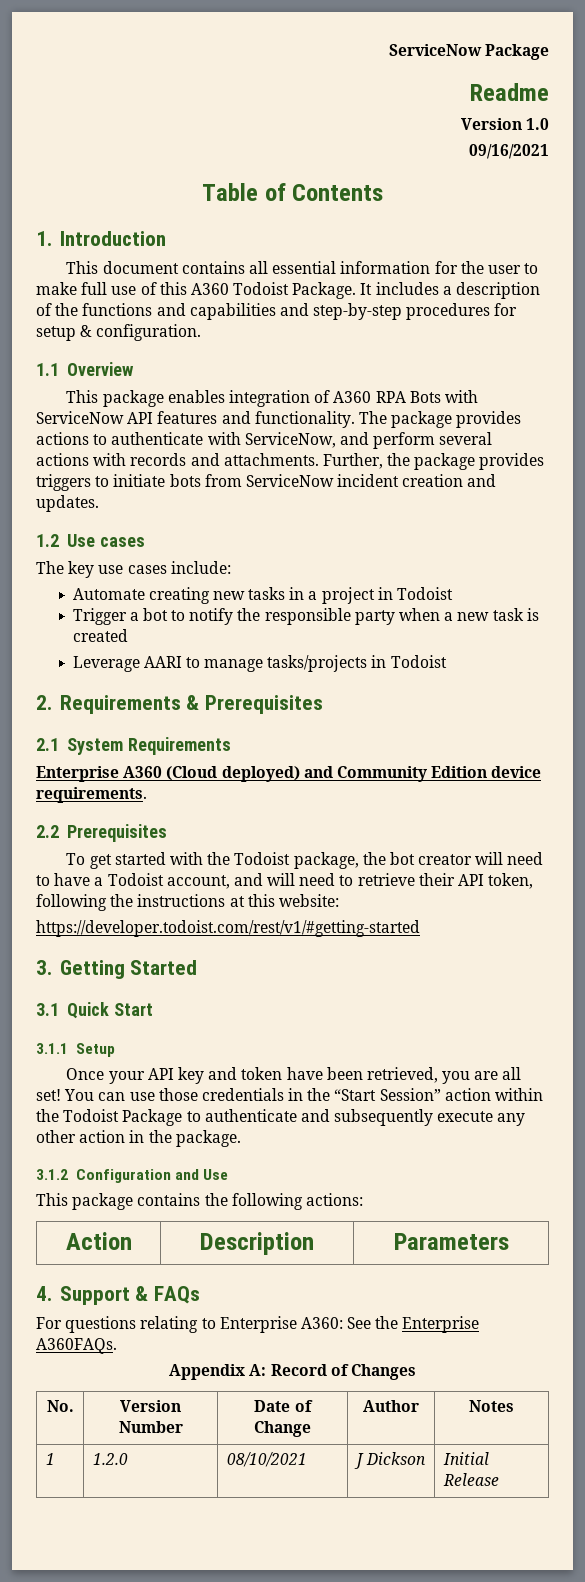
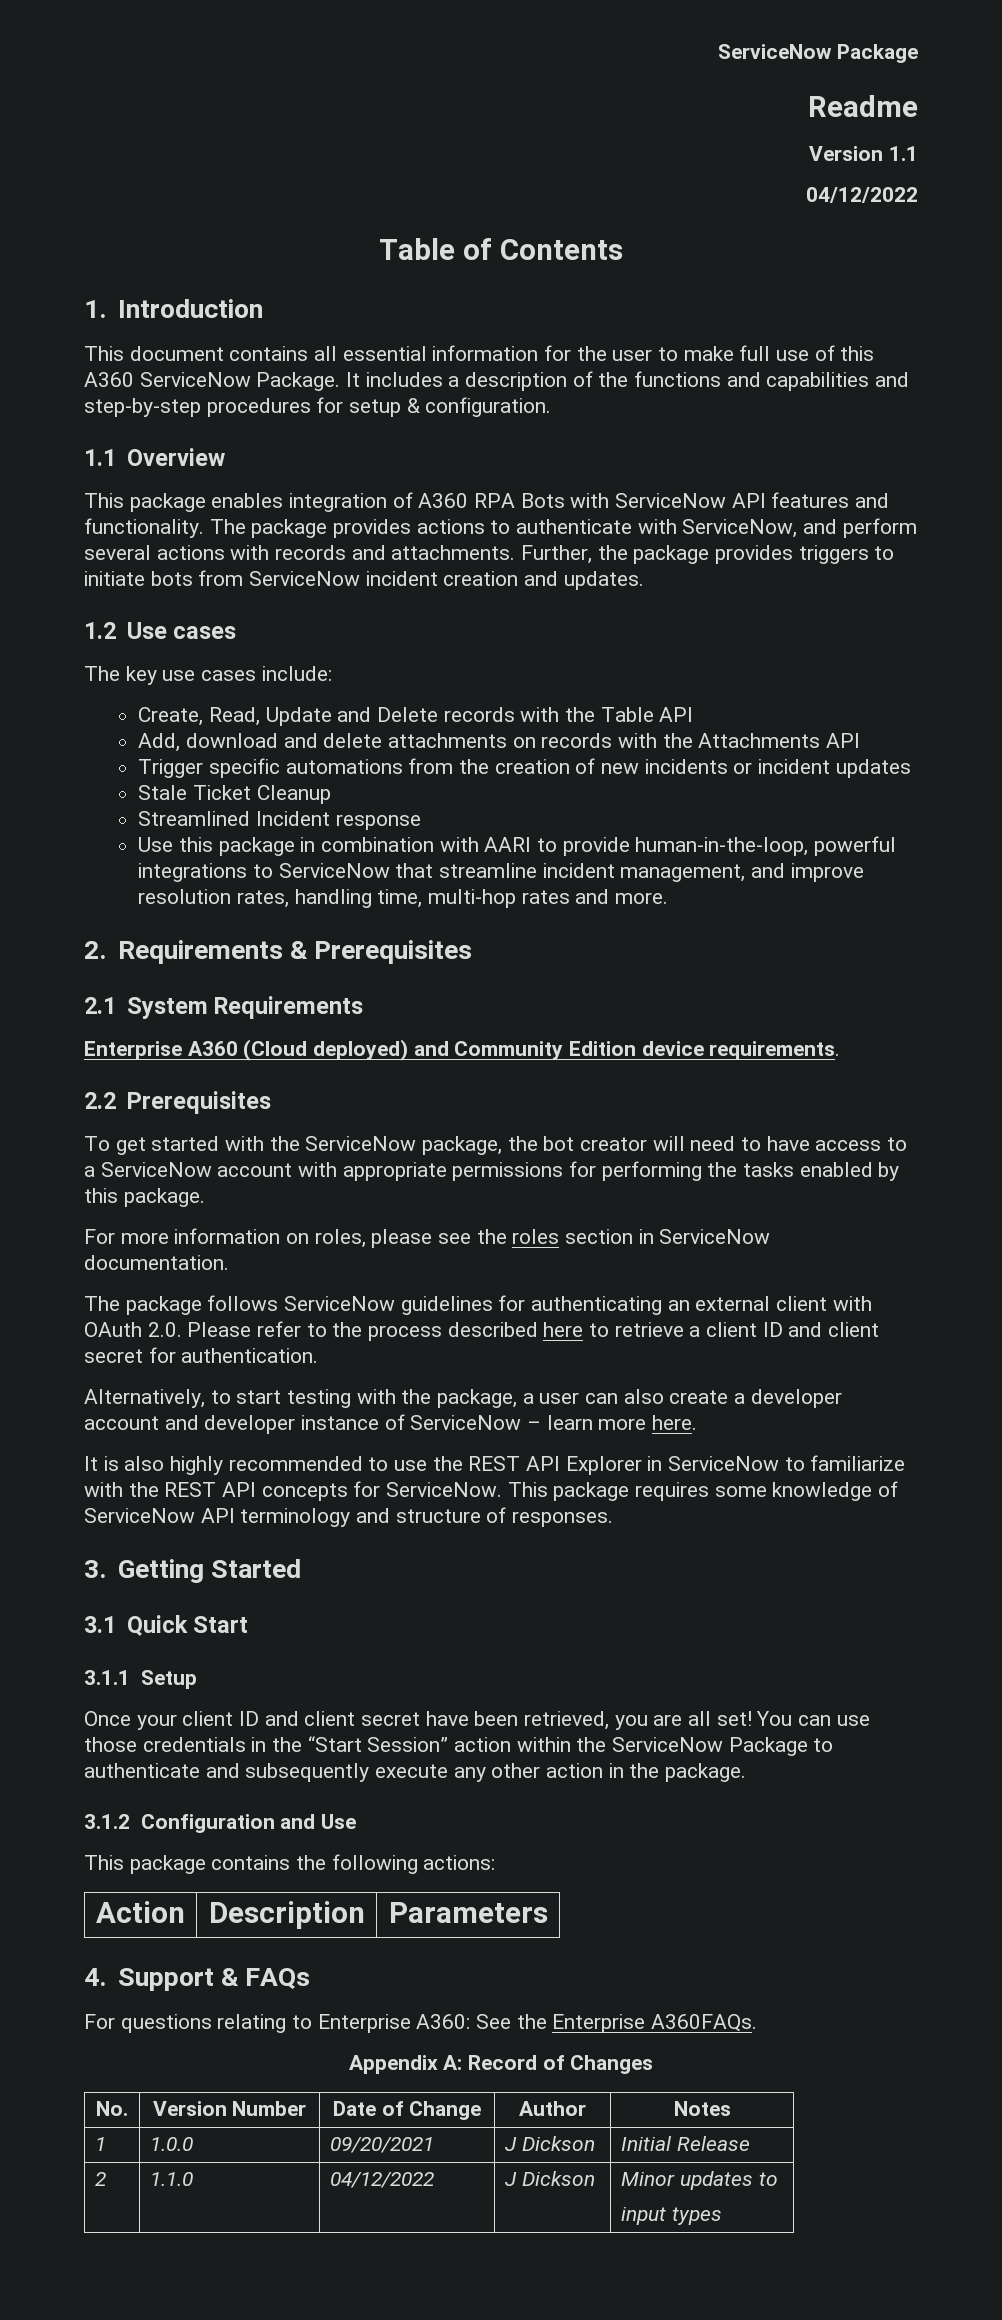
- Version 1.0
- 09/16/2021
+ Version 1.1
+ 04/12/2022
- This document contains all essential information for the user to make full use of this A360 Todoist Package.
+ This document contains all essential information for the user to make full use of this A360 ServiceNow Package.
- Automate creating new tasks in a project in Todoist
- Trigger a bot to notify the responsible party when a new task is created
- Leverage AARI to manage tasks/projects in Todoist
+ Create, Read, Update and Delete records with the Table API
+ Add, download and delete attachments on records with the Attachments API
+ Trigger specific automations from the creation of new incidents or incident updates
+ Stale Ticket Cleanup
+ Streamlined Incident response
+ Use this package in combination with AARI to provide human-in-the-loop, powerful integrations to ServiceNow that streamline incident management, and improve resolution rates, handling time, multi-hop rates and more.
- To get started with the Todoist package, the bot creator will need to have a Todoist account, and will need to retrieve their API token, following the instructions at this website:
- https://developer.todoist.com/rest/v1/#getting-started
+ To get started with the ServiceNow package, the bot creator will need to have access to a ServiceNow account with appropriate permissions for performing the tasks enabled by this package.
+ For more information on roles, please see the roles section in ServiceNow documentation.
+ The package follows ServiceNow guidelines for authenticating an external client with OAuth 2.0. Please refer to the process described here to retrieve a client ID and client secret for authentication.
+ Alternatively, to start testing with the package, a user can also create a developer account and developer instance of ServiceNow – learn more here.
+ It is also highly recommended to use the REST API Explorer in ServiceNow to familiarize with the REST API concepts for ServiceNow. This package requires some knowledge of ServiceNow API terminology and structure of responses.
- Once your API key and token have been retrieved, you are all set!
+ Once your client ID and client secret have been retrieved, you are all set!
- You can use those credentials in the “Start Session” action within the Todoist Package to authenticate and subsequently execute any other action in the package.
+ You can use those credentials in the “Start Session” action within the ServiceNow Package to authenticate and subsequently execute any other action in the package.
- 1 | 1.2.0 | 08/10/2021 | J Dickson | Initial Release
+ 1 | 1.0.0 | 09/20/2021 | J Dickson | Initial Release
+ 2 | 1.1.0 | 04/12/2022 | J Dickson | Minor updates to
+ input types

